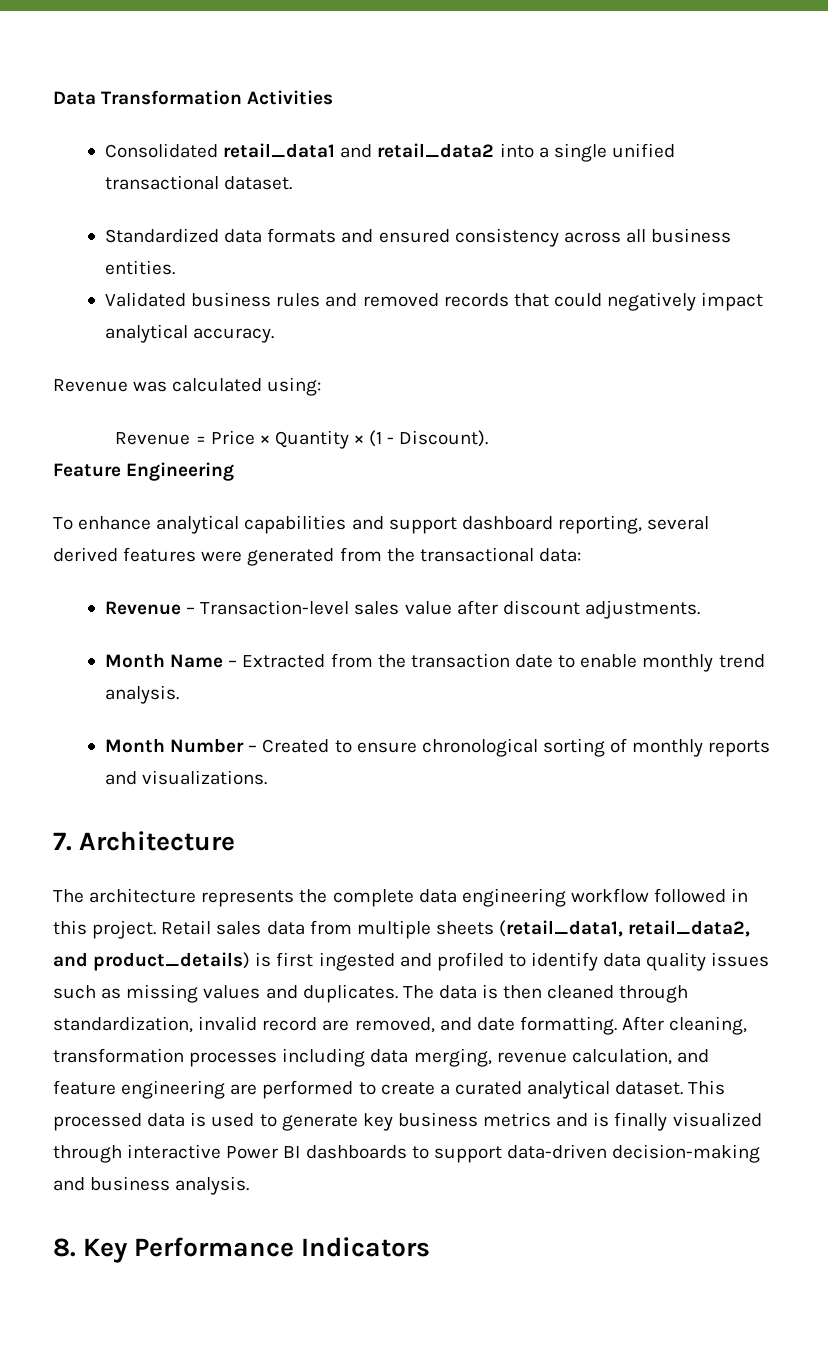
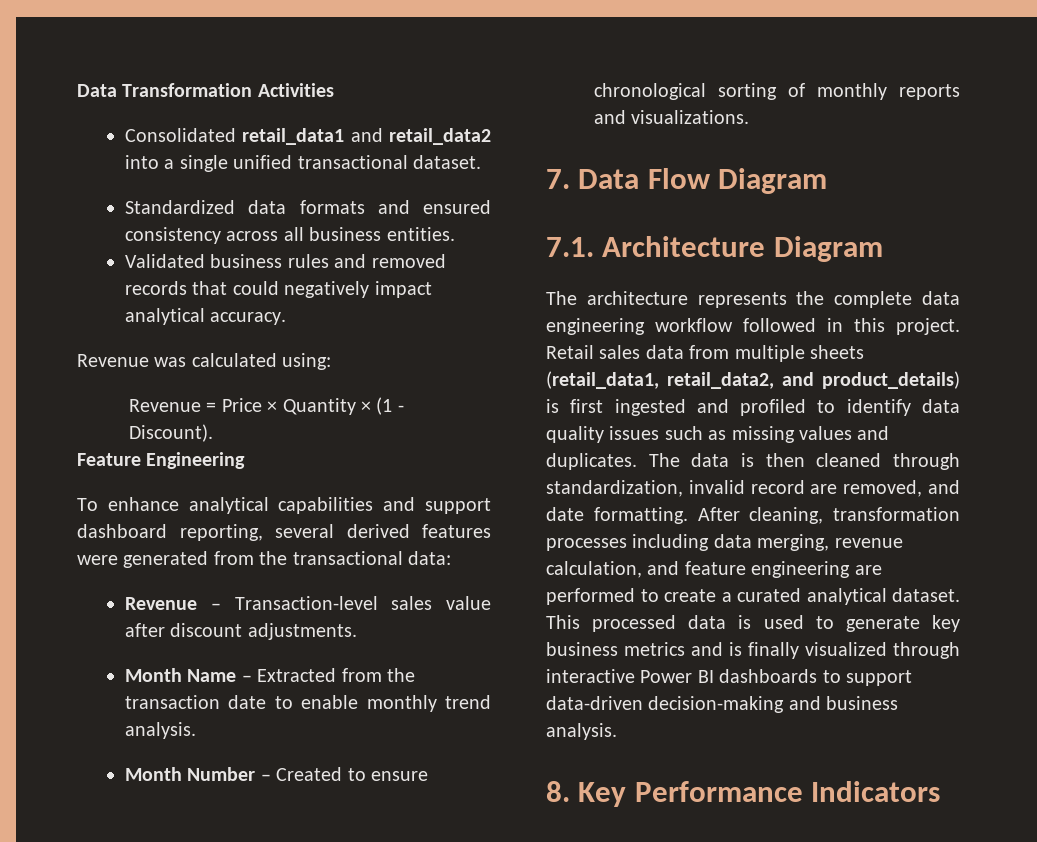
- 7. Architecture
+ 7. Data Flow Diagram
+ 7.1. Architecture Diagram

